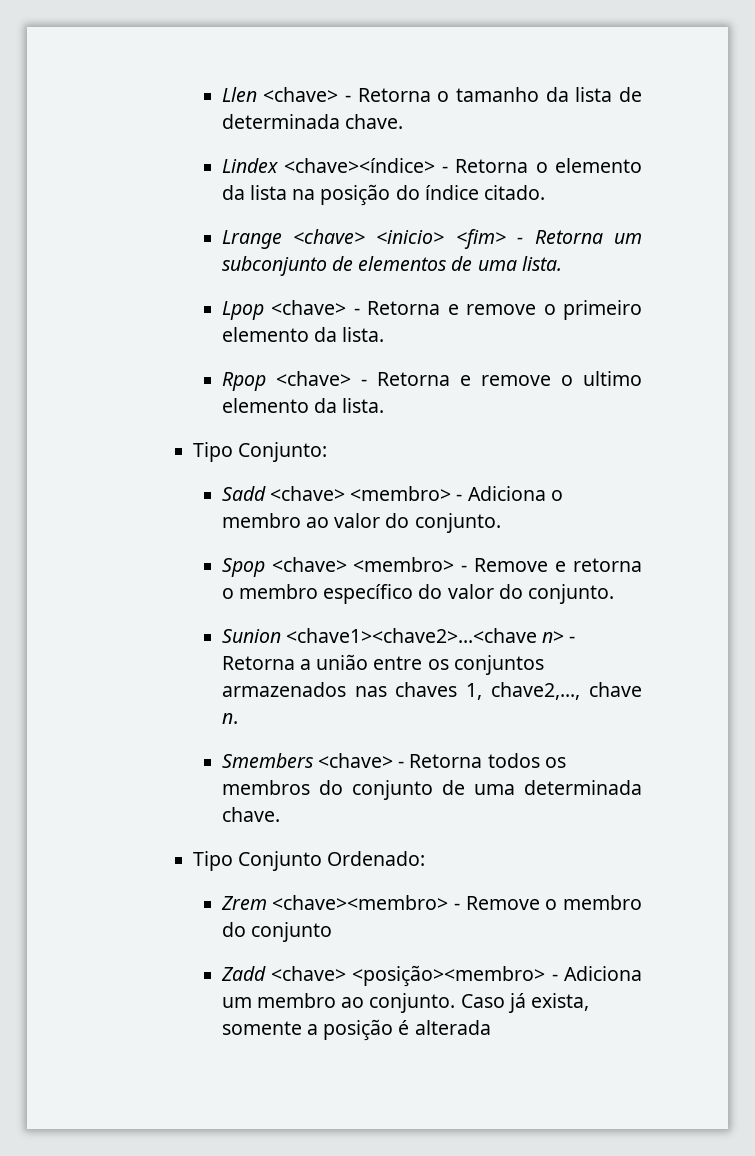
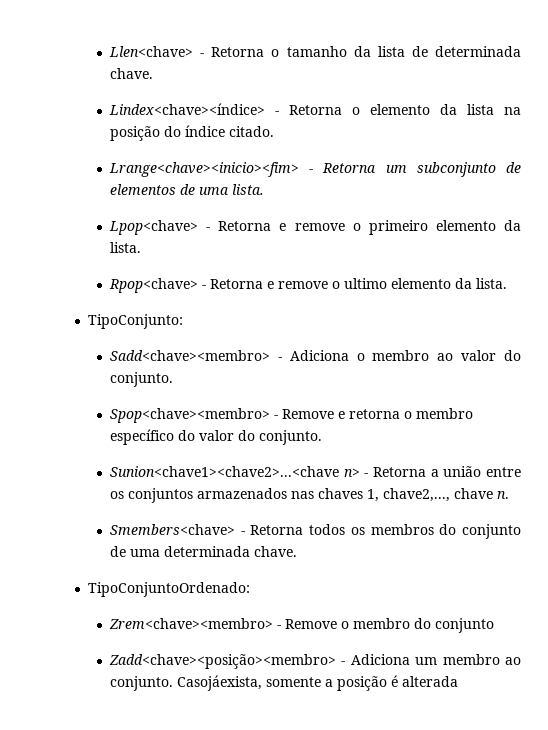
- Llen <chave> - Retorna o tamanho da lista de determinada chave.
+ Llen<chave> - Retorna o tamanho da lista de determinada chave.
- Lindex <chave><índice> - Retorna o elemento da lista na posição do índice citado.
+ Lindex<chave><índice> - Retorna o elemento da lista na posição do índice citado.
- Lrange <chave> <inicio> <fim> - Retorna um subconjunto de elementos de uma lista.
+ Lrange<chave><inicio><fim> - Retorna um subconjunto de elementos de uma lista.
- Lpop <chave> - Retorna e remove o primeiro elemento da lista.
+ Lpop<chave> - Retorna e remove o primeiro elemento da lista.
- Rpop <chave> - Retorna e remove o ultimo elemento da lista.
+ Rpop<chave> - Retorna e remove o ultimo elemento da lista.
- Tipo Conjunto:
- Sadd <chave> <membro> - Adiciona o membro ao valor do conjunto.
+ TipoConjunto:
+ Sadd<chave><membro> - Adiciona o membro ao valor do conjunto.
- Spop <chave> <membro> - Remove e retorna o membro específico do valor do conjunto.
+ Spop<chave><membro> - Remove e retorna o membro específico do valor do conjunto.
- Sunion <chave1><chave2>...<chave n> - Retorna a união entre os conjuntos armazenados nas chaves 1, chave2,..., chave n.
+ Sunion<chave1><chave2>...<chave n> - Retorna a união entre os conjuntos armazenados nas chaves 1, chave2,..., chave n.
- Smembers <chave> - Retorna todos os membros do conjunto de uma determinada chave.
+ Smembers<chave> - Retorna todos os membros do conjunto de uma determinada chave.
- Tipo Conjunto Ordenado:
- Zrem <chave><membro> - Remove o membro do conjunto
+ TipoConjuntoOrdenado:
+ Zrem<chave><membro> - Remove o membro do conjunto
- Zadd <chave> <posição><membro> - Adiciona um membro ao conjunto.
+ Zadd<chave><posição><membro> - Adiciona um membro ao conjunto.
- Caso já exista, somente a posição é alterada
+ Casojáexista, somente a posição é alterada

